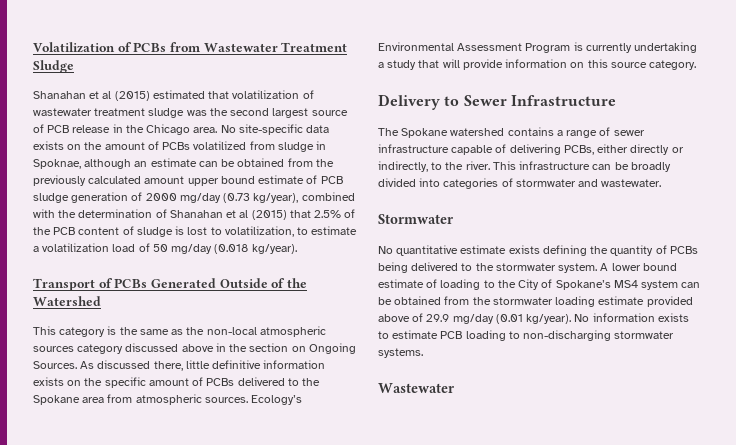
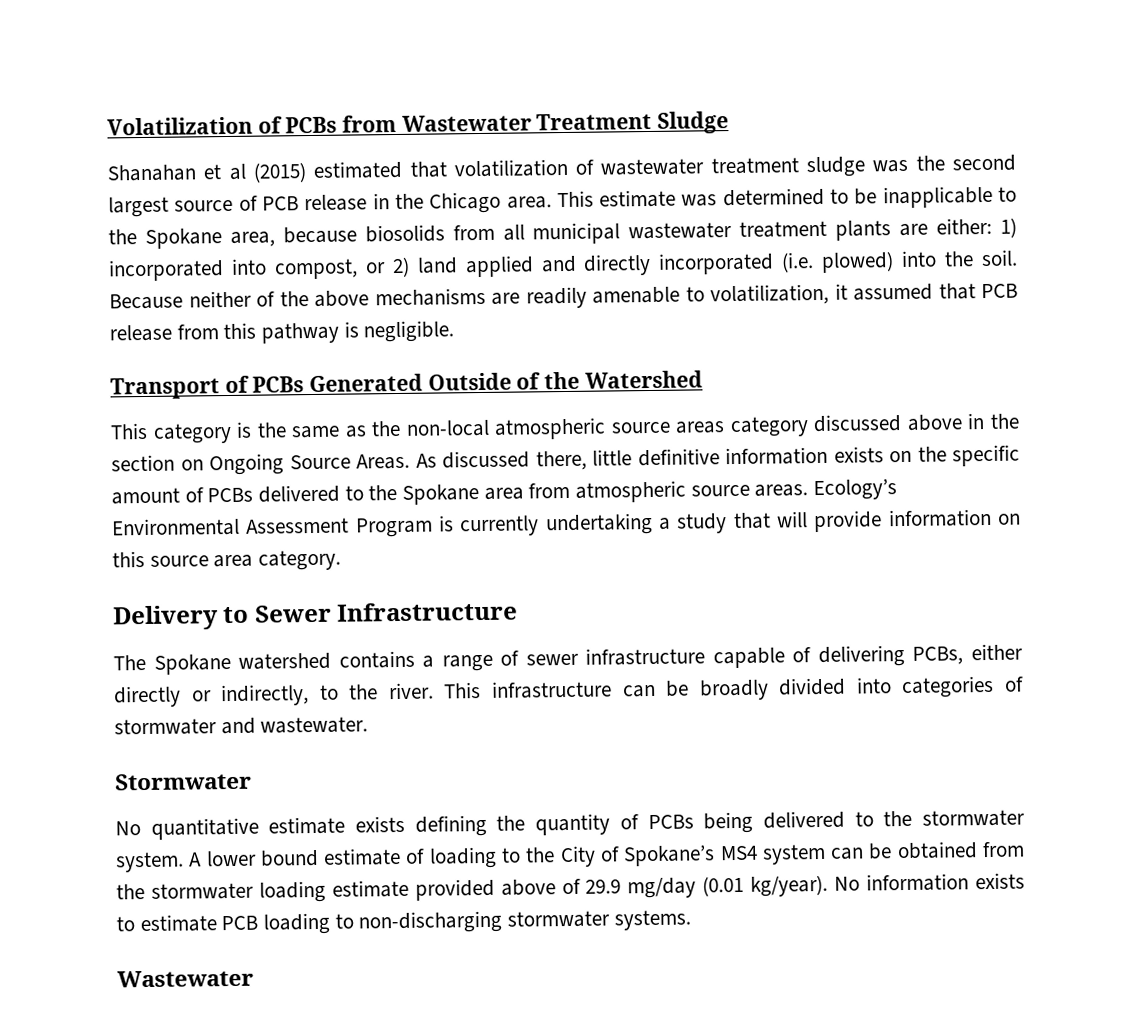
- No site-specific data exists on the amount of PCBs volatilized from sludge in Spoknae, although an estimate can be obtained from the previously calculated amount upper bound estimate of PCB sludge generation of 2000 mg/day (0.73 kg/year), combined with the determination of Shanahan et al (2015) that 2.5% of the PCB content of sludge is lost to volatilization, to estimate a volatilization load of 50 mg/day (0.018 kg/year).
+ This estimate was determined to be inapplicable to the Spokane area, because biosolids from all municipal wastewater treatment plants are either: 1) incorporated into compost, or 2) land applied and directly incorporated (i.e. plowed) into the soil. Because neither of the above mechanisms are readily amenable to volatilization, it assumed that PCB release from this pathway is negligible.
- This category is the same as the non-local atmospheric sources category discussed above in the section on Ongoing Sources.
+ This category is the same as the non-local atmospheric source areas category discussed above in the section on Ongoing Source Areas.
- As discussed there, little definitive information exists on the specific amount of PCBs delivered to the Spokane area from atmospheric sources.
+ As discussed there, little definitive information exists on the specific amount of PCBs delivered to the Spokane area from atmospheric source areas.
- Ecology’s Environmental Assessment Program is currently undertaking a study that will provide information on this source category.
+ Ecology’s Environmental Assessment Program is currently undertaking a study that will provide information on this source area category.

